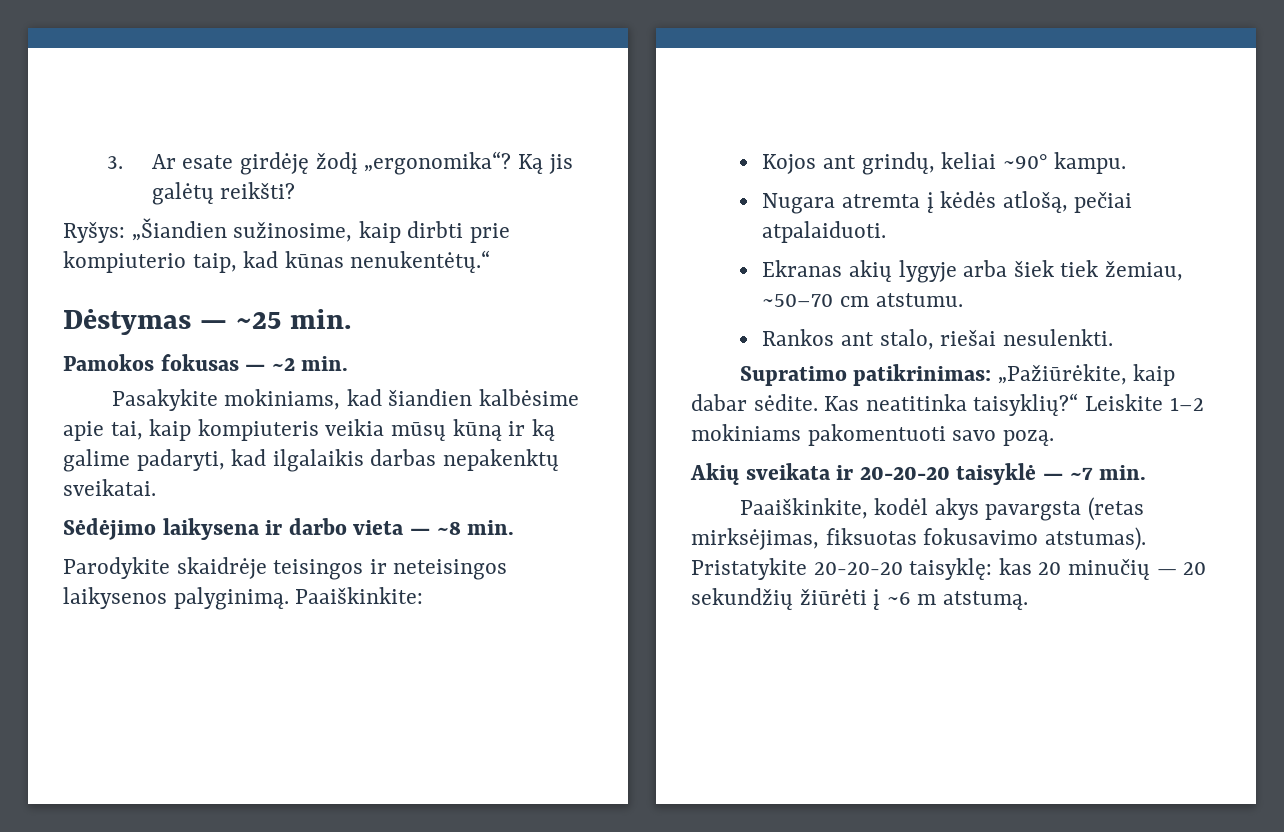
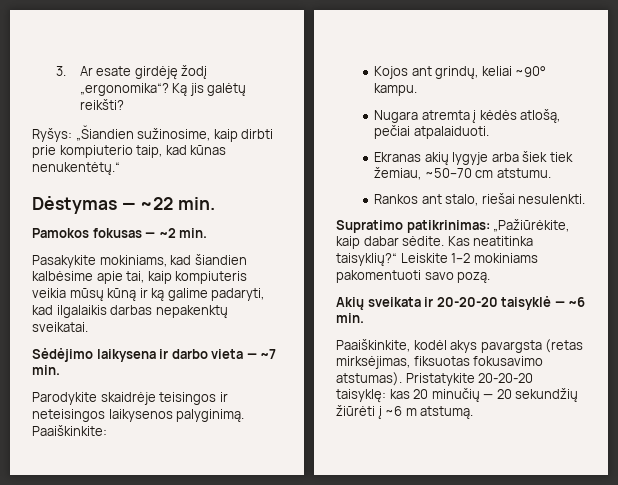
- Dėstymas — ~25 min.
+ Dėstymas — ~22 min.
- Sėdėjimo laikysena ir darbo vieta — ~8 min.
+ Sėdėjimo laikysena ir darbo vieta — ~7 min.
- Akių sveikata ir 20-20-20 taisyklė — ~7 min.
+ Akių sveikata ir 20-20-20 taisyklė — ~6 min.

